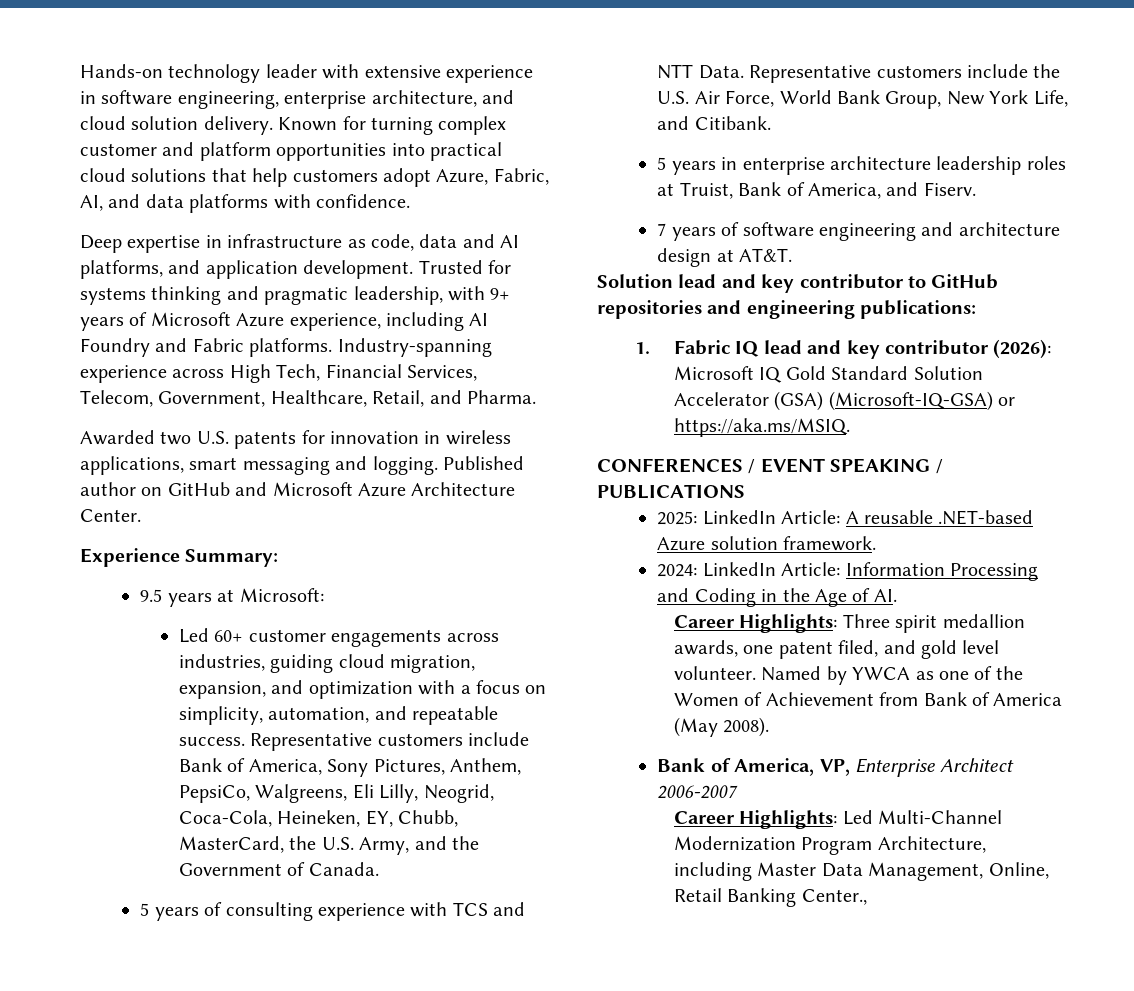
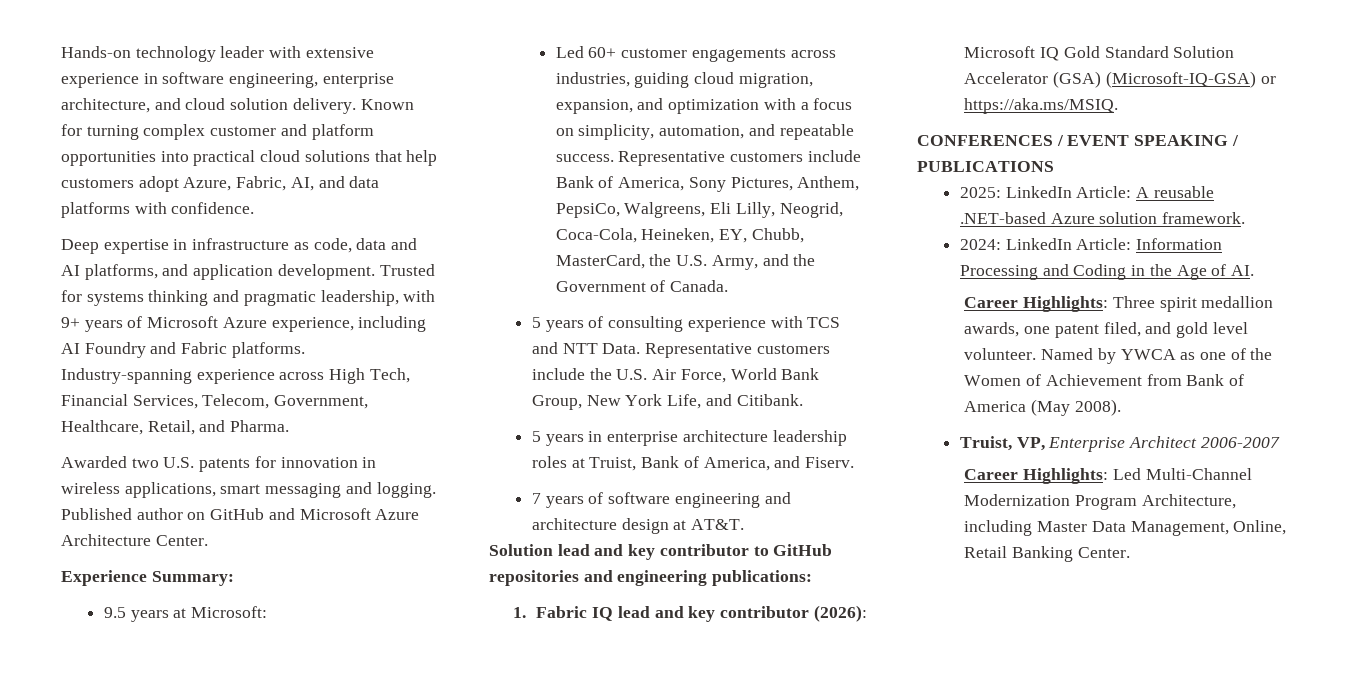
- Bank of America, VP, Enterprise Architect 2006-2007
+ Truist, VP, Enterprise Architect 2006-2007
- Career Highlights: Led Multi-Channel Modernization Program Architecture, including Master Data Management, Online, Retail Banking Center.,
+ Career Highlights: Led Multi-Channel Modernization Program Architecture, including Master Data Management, Online, Retail Banking Center.

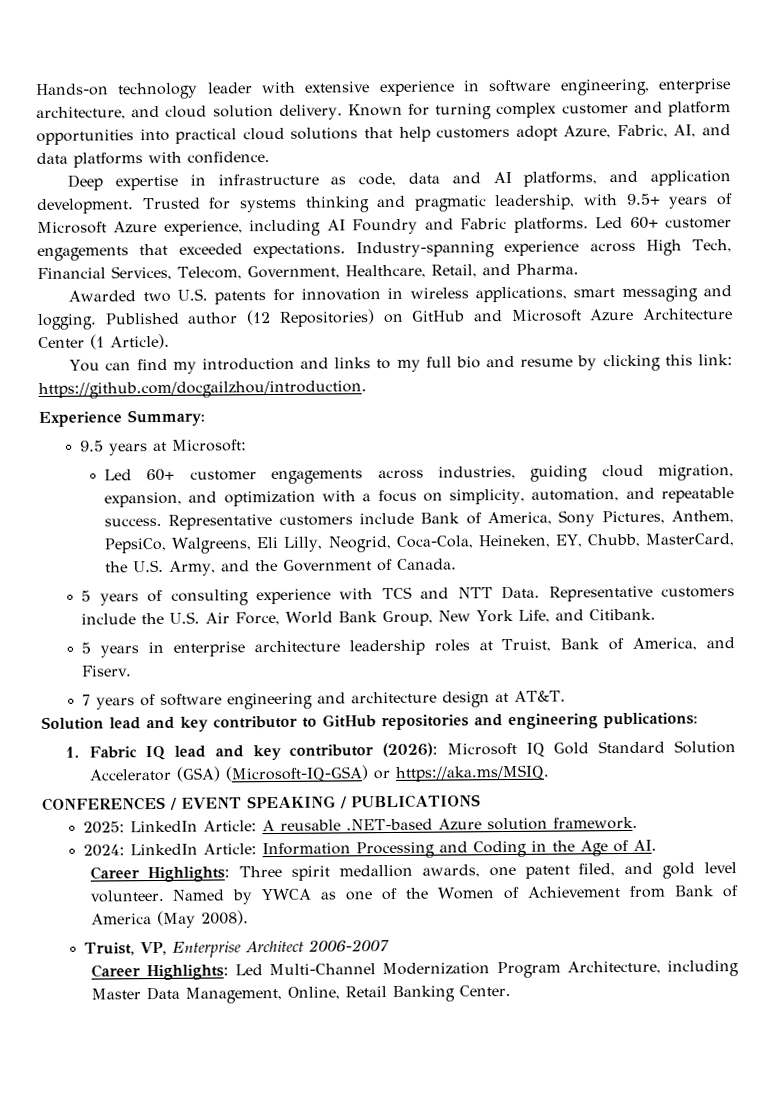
- Trusted for systems thinking and pragmatic leadership, with 9+ years of Microsoft Azure experience, including AI Foundry and Fabric platforms.
+ Trusted for systems thinking and pragmatic leadership, with 9.5+ years of Microsoft Azure experience, including AI Foundry and Fabric platforms.
+ Led 60+ customer engagements that exceeded expectations.
- Published author on GitHub and Microsoft Azure Architecture Center.
+ Published author (12 Repositories) on GitHub and Microsoft Azure Architecture Center (1 Article).
+ You can find my introduction and links to my full bio and resume by clicking this link: https://github.com/docgailzhou/introduction.

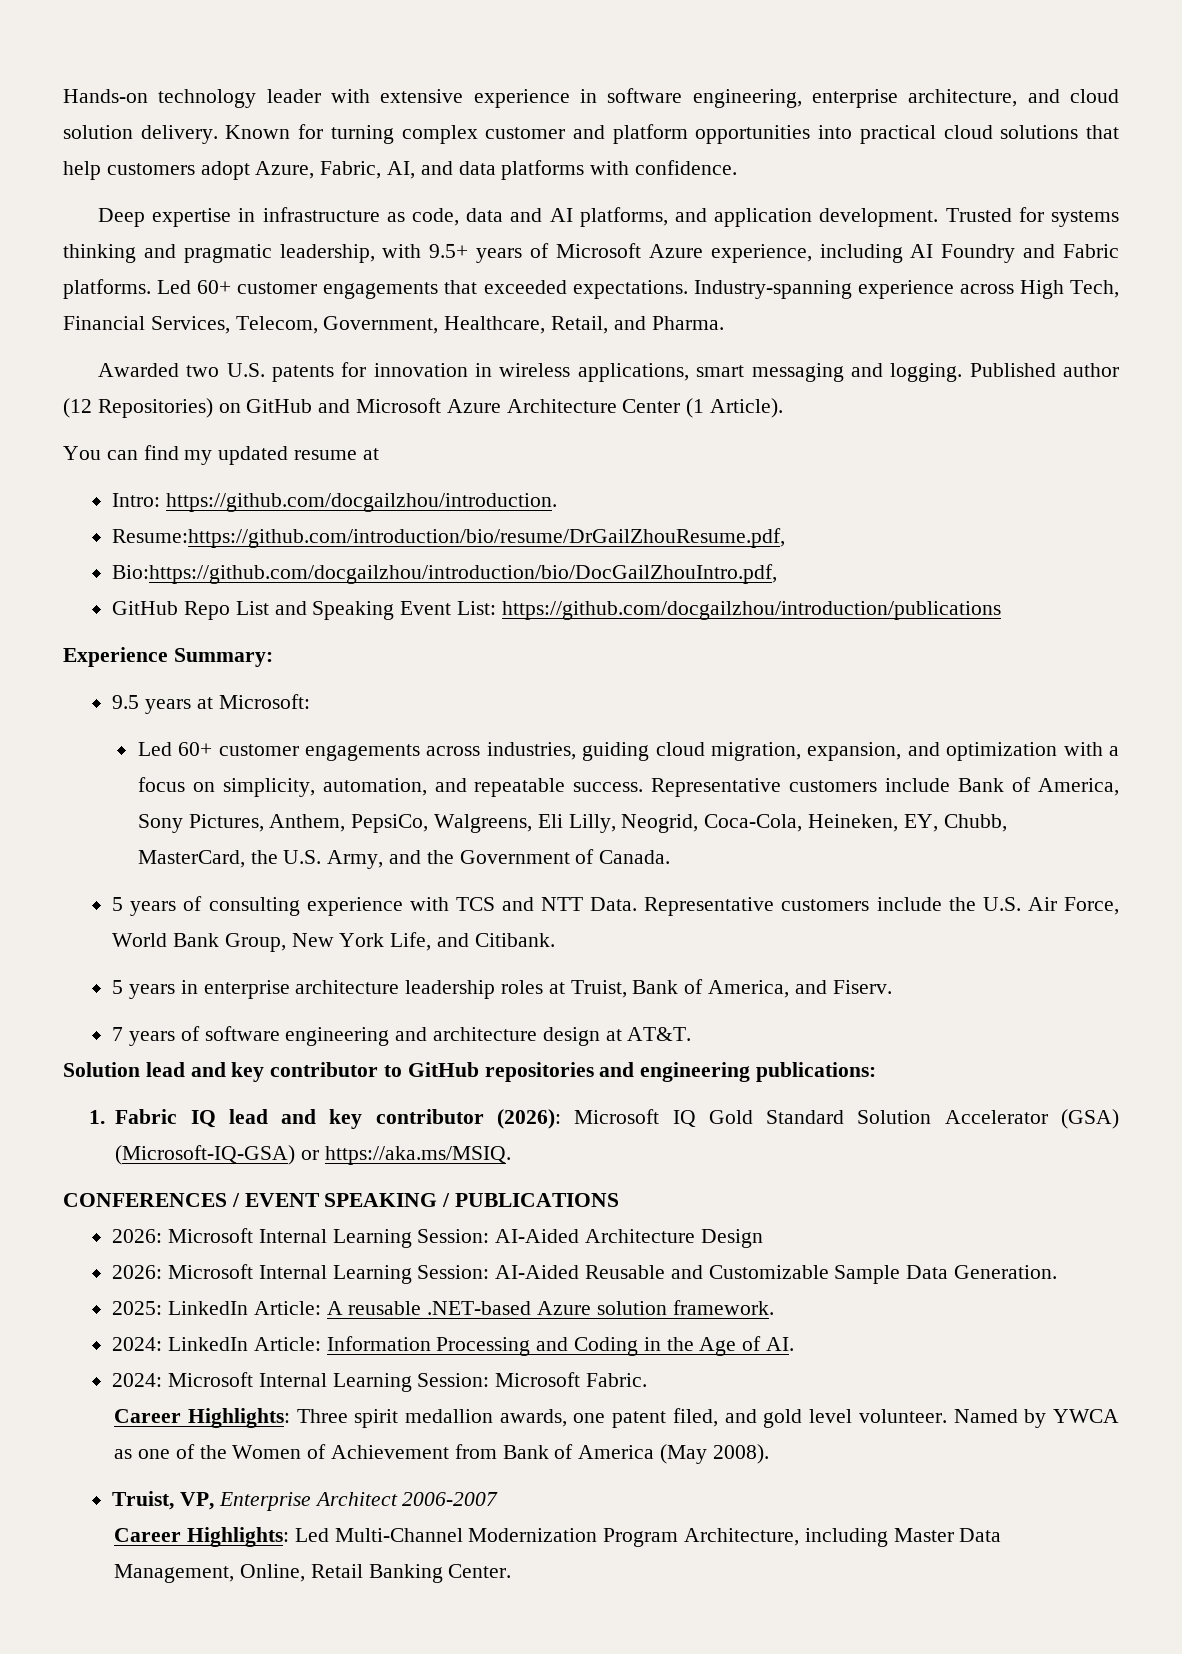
- You can find my introduction and links to my full bio and resume by clicking this link: https://github.com/docgailzhou/introduction.
+ You can find my updated resume at
+ Intro: https://github.com/docgailzhou/introduction.
+ Resume:https://github.com/introduction/bio/resume/DrGailZhouResume.pdf,
+ Bio:https://github.com/docgailzhou/introduction/bio/DocGailZhouIntro.pdf,
+ GitHub Repo List and Speaking Event List: https://github.com/docgailzhou/introduction/publications
+ 2026: Microsoft Internal Learning Session: AI-Aided Architecture Design
+ 2026: Microsoft Internal Learning Session: AI-Aided Reusable and Customizable Sample Data Generation.
+ 2024: Microsoft Internal Learning Session: Microsoft Fabric.

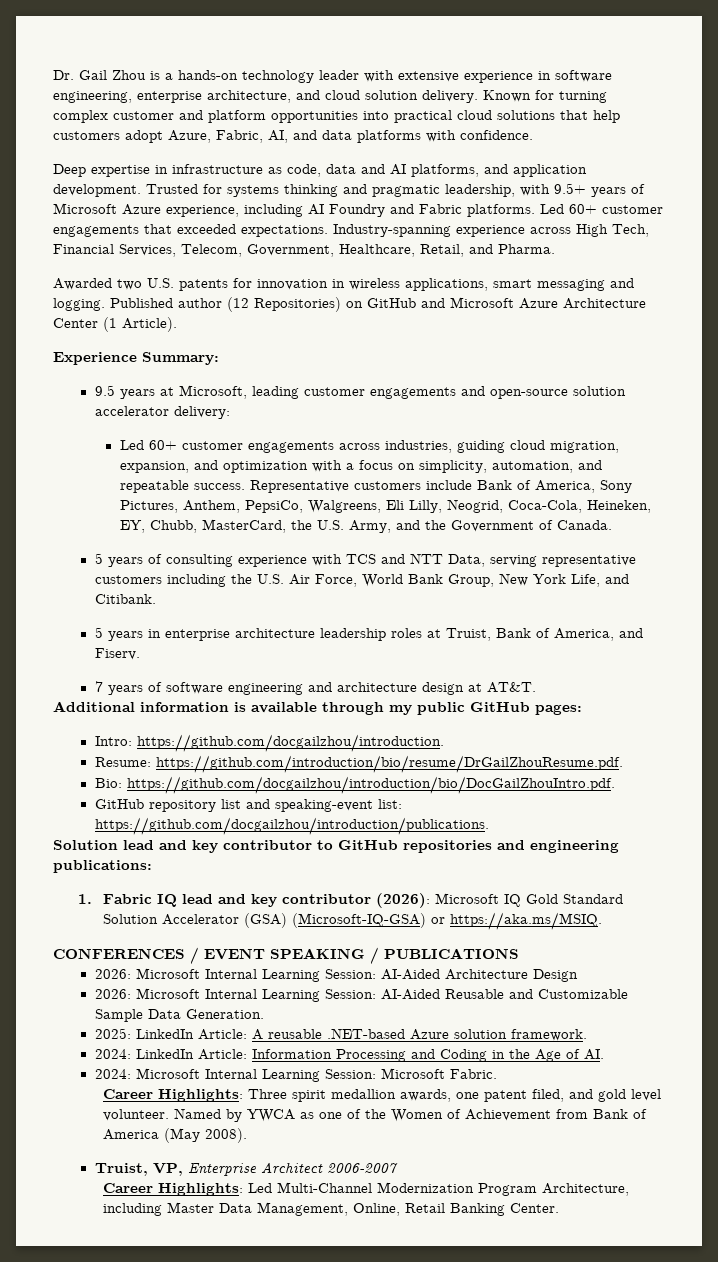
- Hands-on technology leader with extensive experience in software engineering, enterprise architecture, and cloud solution delivery.
+ Dr. Gail Zhou is a hands-on technology leader with extensive experience in software engineering, enterprise architecture, and cloud solution delivery.
- You can find my updated resume at
- Intro: https://github.com/docgailzhou/introduction.
- Resume:https://github.com/introduction/bio/resume/DrGailZhouResume.pdf,
- Bio:https://github.com/docgailzhou/introduction/bio/DocGailZhouIntro.pdf,
- GitHub Repo List and Speaking Event List: https://github.com/docgailzhou/introduction/publications
- 9.5 years at Microsoft:
+ 9.5 years at Microsoft, leading customer engagements and open-source solution accelerator delivery:
- 5 years of consulting experience with TCS and NTT Data. Representative customers include the U.S. Air Force, World Bank Group, New York Life, and Citibank.
+ 5 years of consulting experience with TCS and NTT Data, serving representative customers including the U.S. Air Force, World Bank Group, New York Life, and Citibank.
+ Additional information is available through my public GitHub pages:
+ Intro: https://github.com/docgailzhou/introduction.
+ Resume: https://github.com/introduction/bio/resume/DrGailZhouResume.pdf.
+ Bio: https://github.com/docgailzhou/introduction/bio/DocGailZhouIntro.pdf.
+ GitHub repository list and speaking-event list: https://github.com/docgailzhou/introduction/publications.

